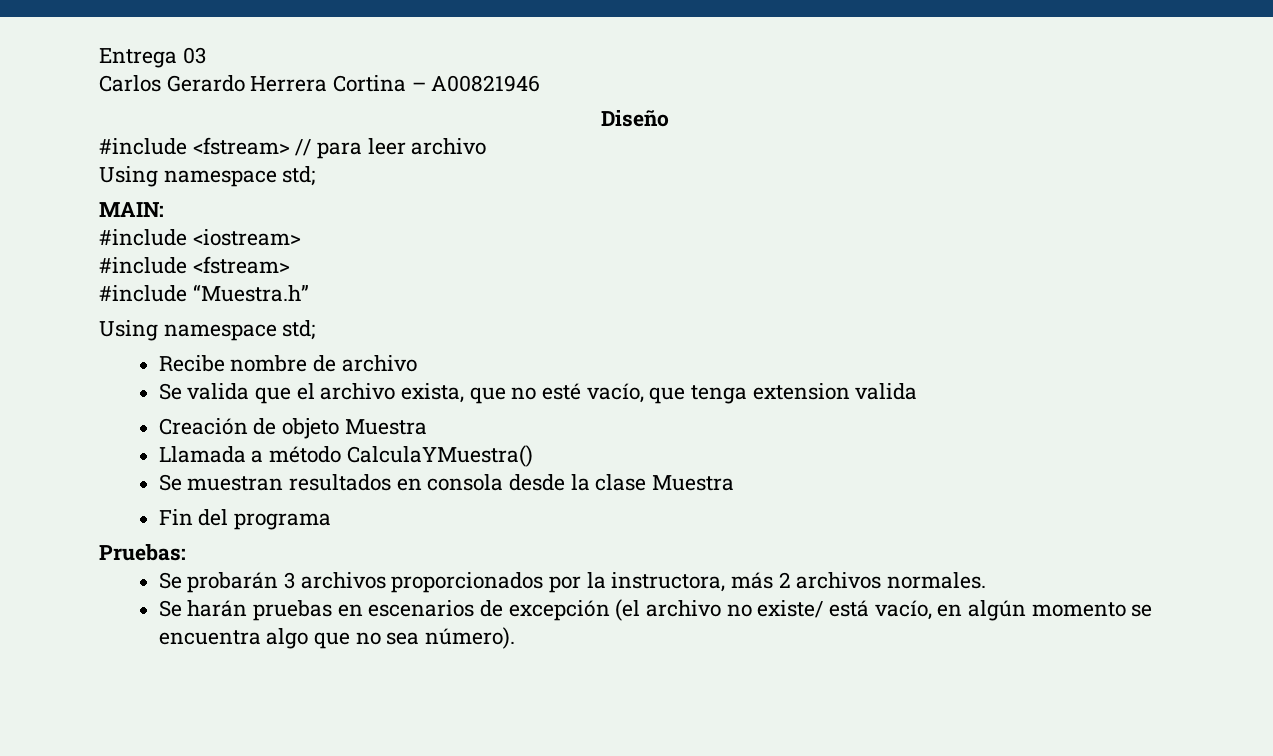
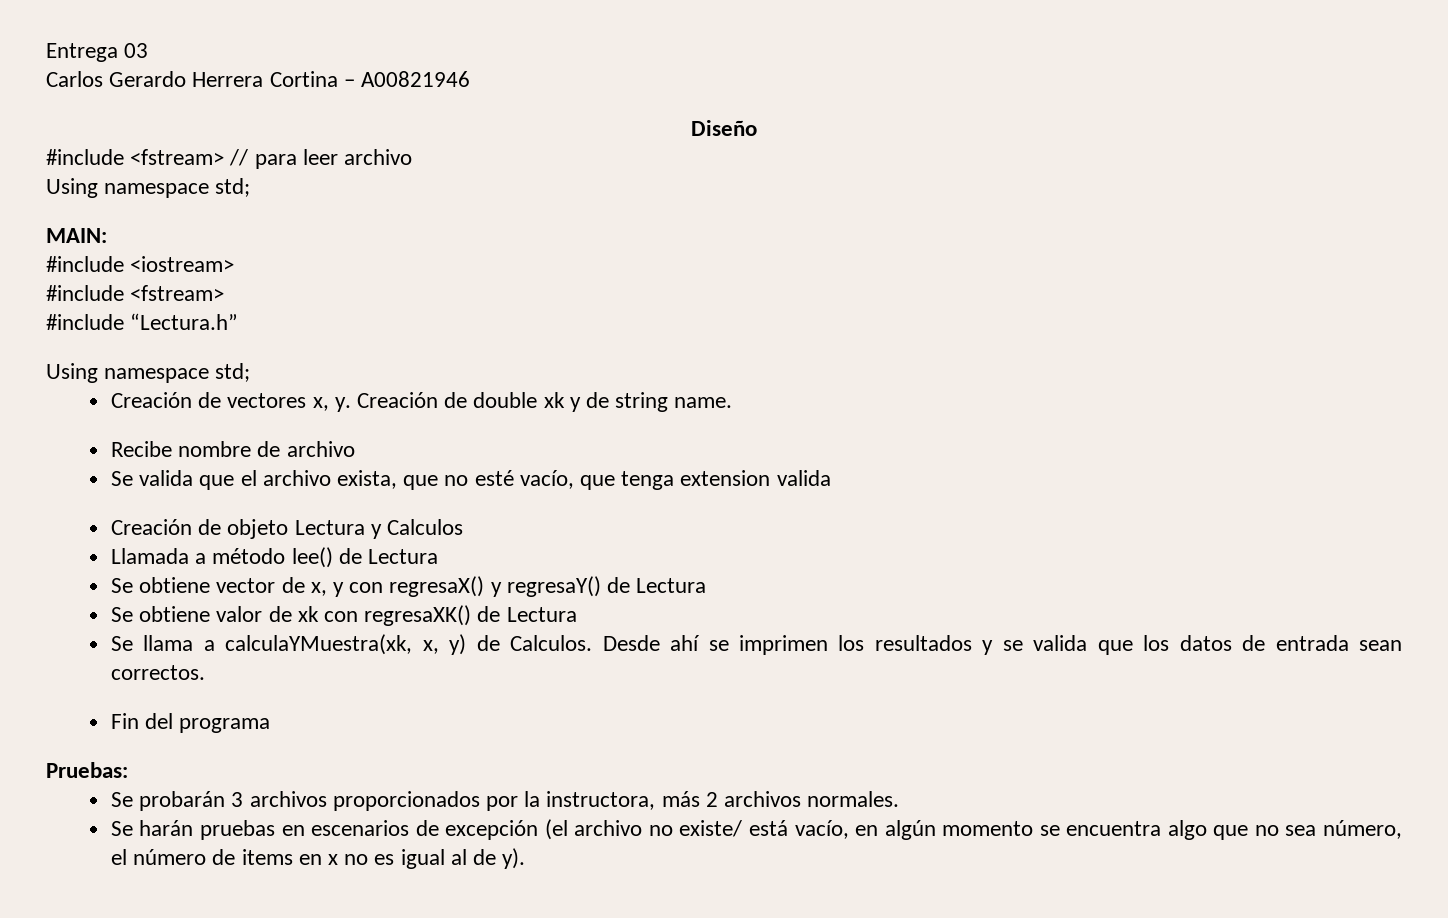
- #include “Muestra.h”
+ #include “Lectura.h”
  Using namespace std;
+ Creación de vectores x, y. Creación de double xk y de string name.
- Creación de objeto Muestra
+ Creación de objeto Lectura y Calculos
- Llamada a método CalculaYMuestra()
- Se muestran resultados en consola desde la clase Muestra
+ Llamada a método lee() de Lectura
+ Se obtiene vector de x, y con regresaX() y regresaY() de Lectura
+ Se obtiene valor de xk con regresaXK() de Lectura
+ Se llama a calculaYMuestra(xk, x, y) de Calculos. Desde ahí se imprimen los resultados y se valida que los datos de entrada sean correctos.
- Se harán pruebas en escenarios de excepción (el archivo no existe/ está vacío, en algún momento se encuentra algo que no sea número).
+ Se harán pruebas en escenarios de excepción (el archivo no existe/ está vacío, en algún momento se encuentra algo que no sea número, el número de items en x no es igual al de y).

